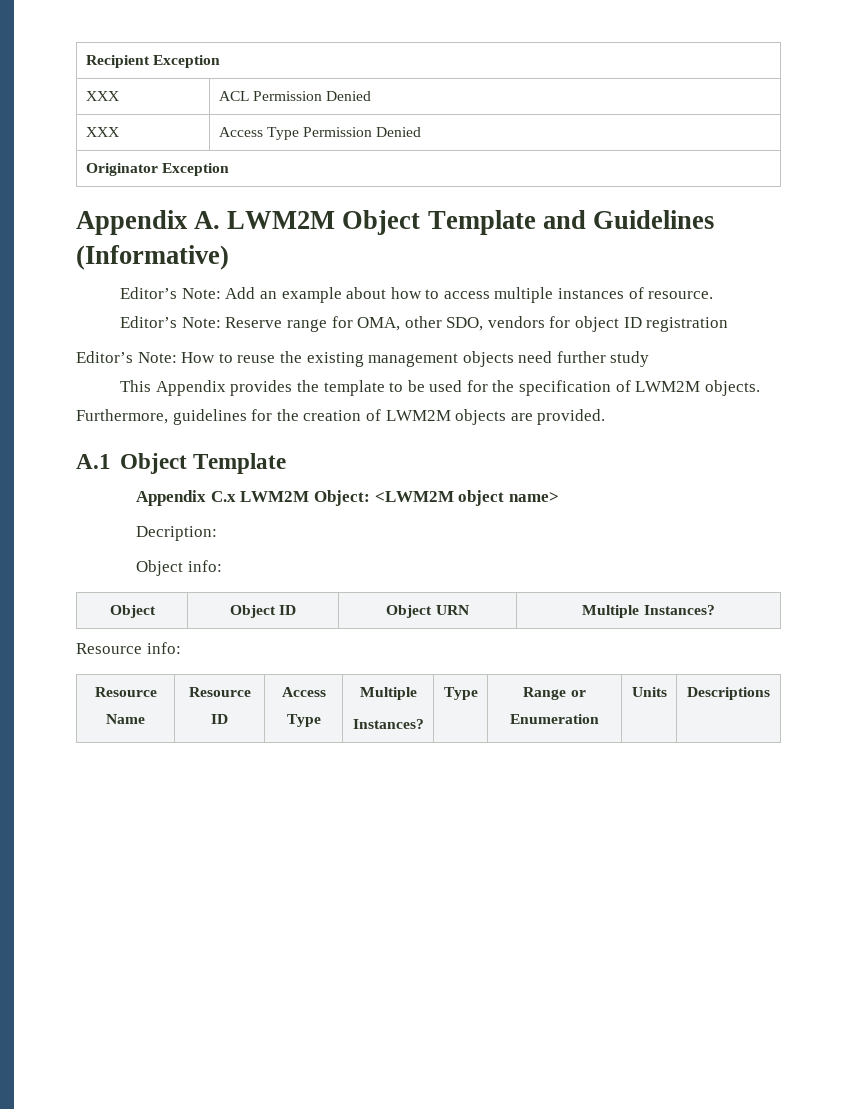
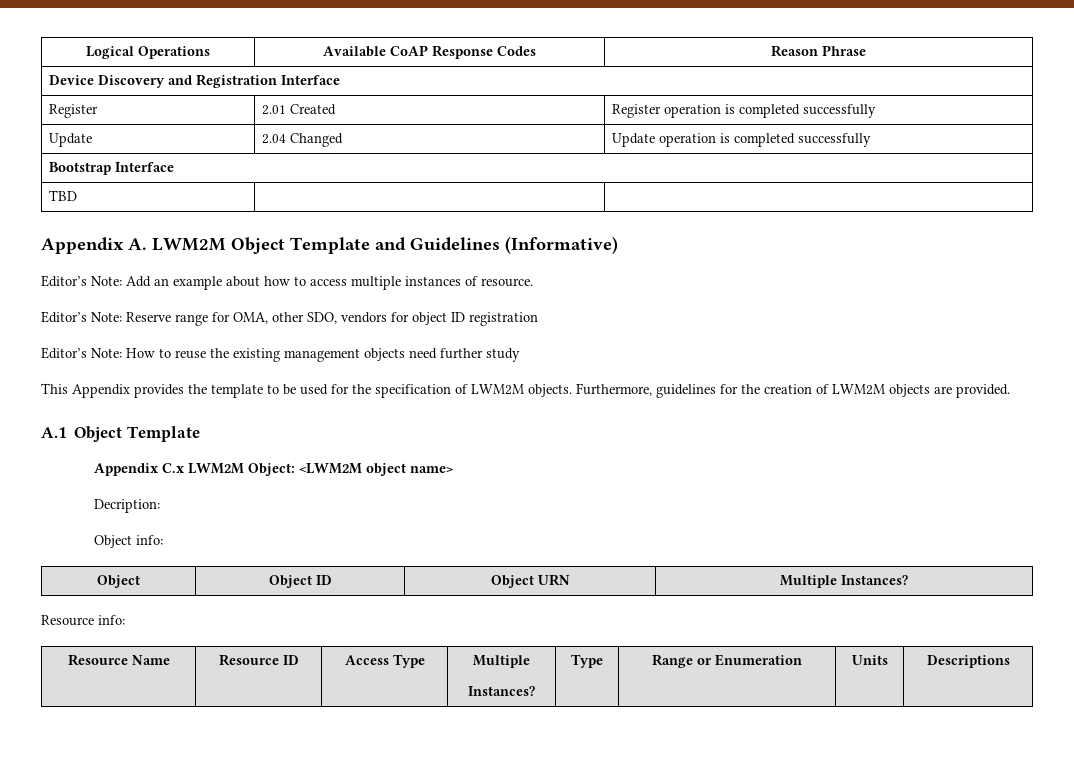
- Recipient Exception
- XXX | ACL Permission Denied
- XXX | Access Type Permission Denied
- Originator Exception
+ Logical Operations | Available CoAP Response Codes | Reason Phrase
+ Device Discovery and Registration Interface
+ Register | 2.01 Created | Register operation is completed successfully
+ Update | 2.04 Changed | Update operation is completed successfully
+ Bootstrap Interface
+ TBD | |

